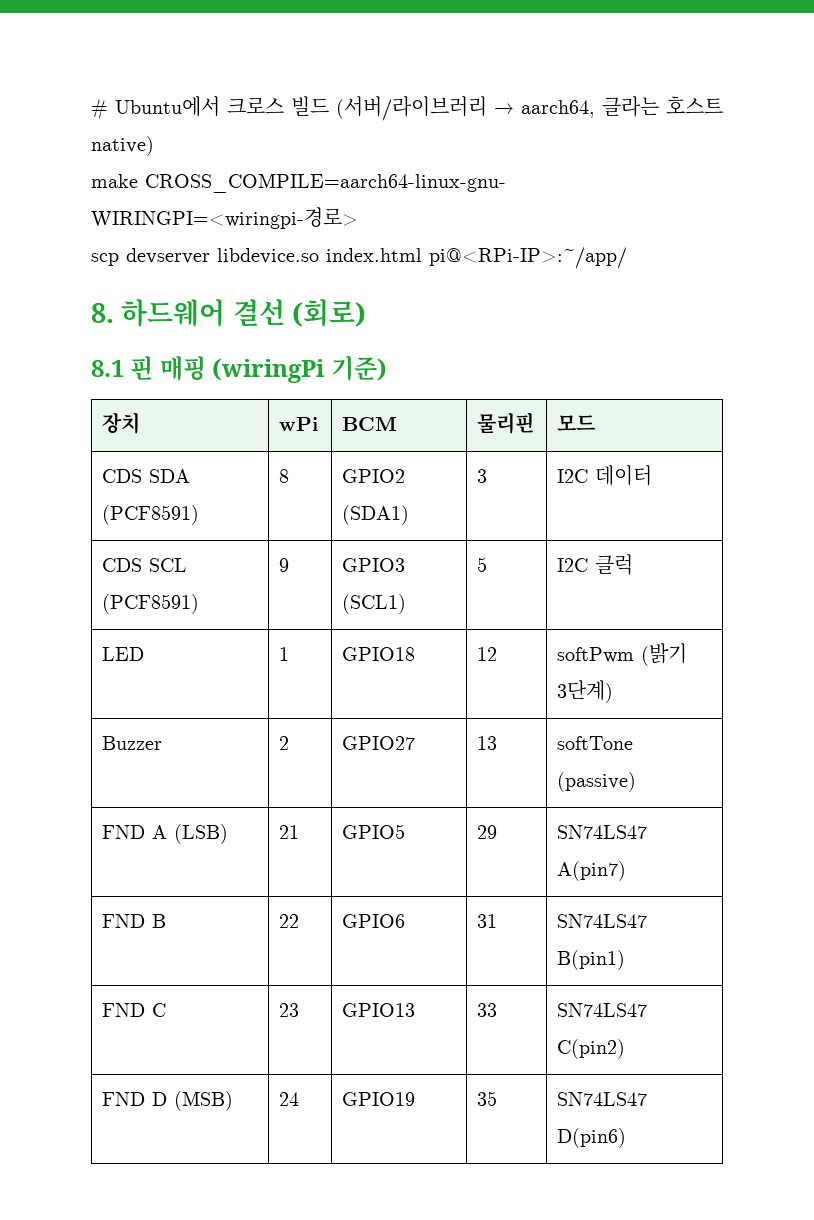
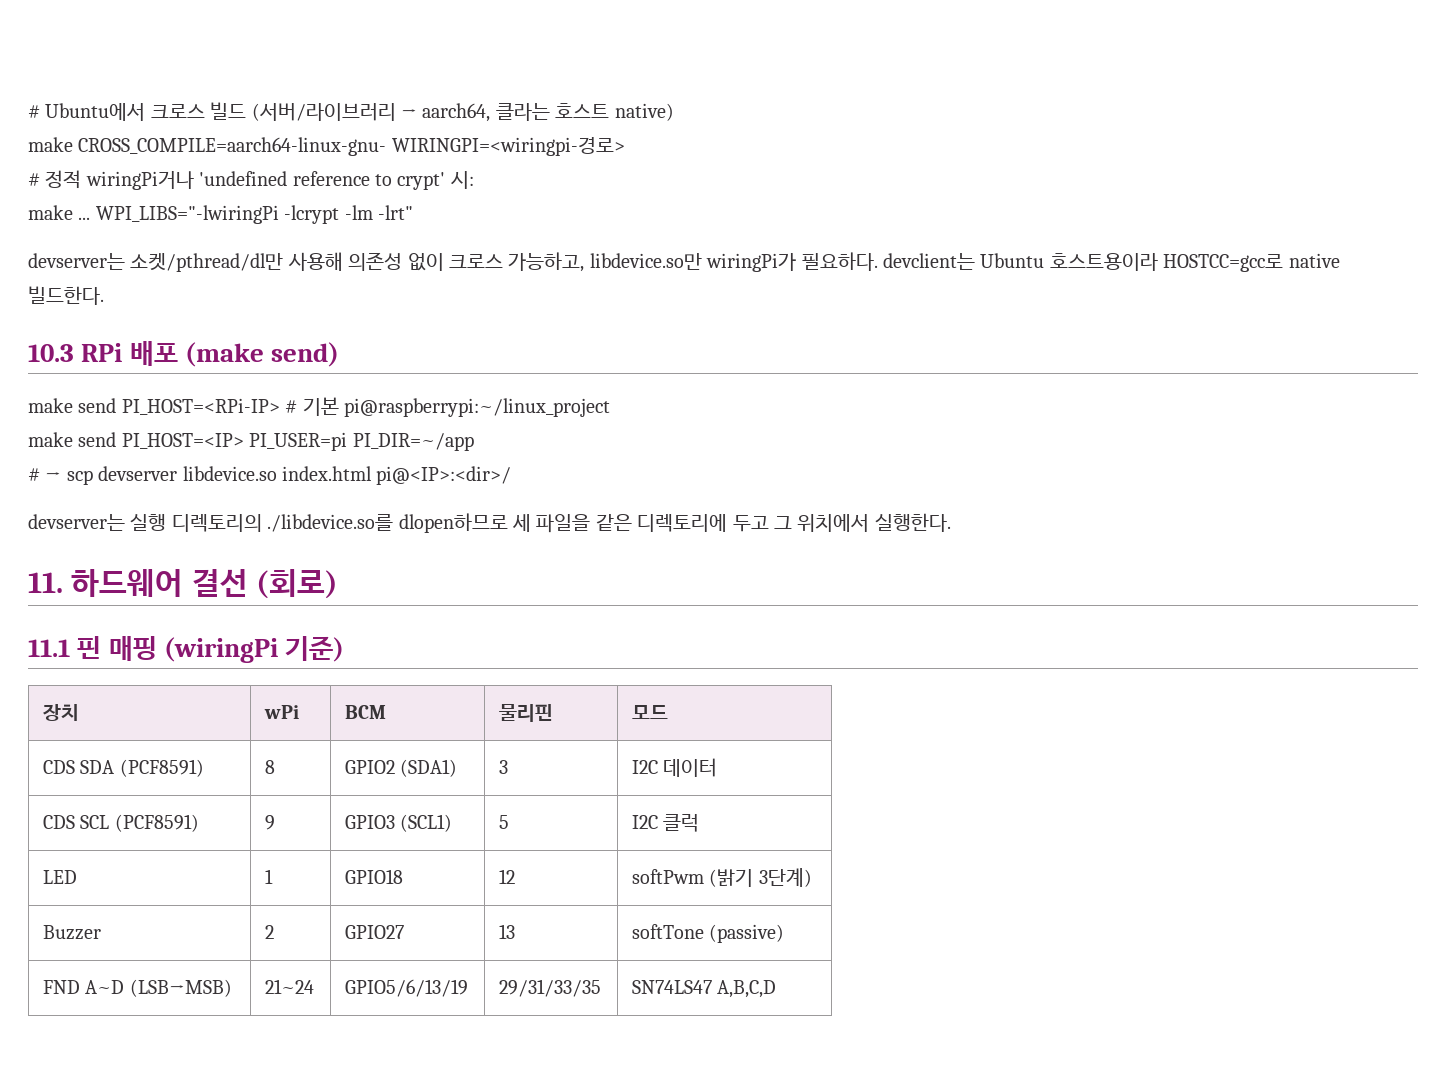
- scp devserver libdevice.so index.html pi@<RPi-IP>:~/app/
- 8. 하드웨어 결선 (회로)
+ # 정적 wiringPi거나 'undefined reference to crypt' 시:
+ make ... WPI_LIBS="-lwiringPi -lcrypt -lm -lrt"
+ devserver는 소켓/pthread/dl만 사용해 의존성 없이 크로스 가능하고, libdevice.so만 wiringPi가 필요하다. devclient는 Ubuntu 호스트용이라 HOSTCC=gcc로 native 빌드한다.
+ 10.3 RPi 배포 (make send)
+ make send PI_HOST=<RPi-IP> # 기본 pi@raspberrypi:~/linux_project
+ make send PI_HOST=<IP> PI_USER=pi PI_DIR=~/app
+ # → scp devserver libdevice.so index.html pi@<IP>:<dir>/
+ devserver는 실행 디렉토리의 ./libdevice.so를 dlopen하므로 세 파일을 같은 디렉토리에 두고 그 위치에서 실행한다.
+ 11. 하드웨어 결선 (회로)
- 8.1 핀 매핑 (wiringPi 기준)
+ 11.1 핀 매핑 (wiringPi 기준)
- FND A (LSB) | 21 | GPIO5 | 29 | SN74LS47 A(pin7)
- FND B | 22 | GPIO6 | 31 | SN74LS47 B(pin1)
- FND C | 23 | GPIO13 | 33 | SN74LS47 C(pin2)
- FND D (MSB) | 24 | GPIO19 | 35 | SN74LS47 D(pin6)
+ FND A~D (LSB→MSB) | 21~24 | GPIO5/6/13/19 | 29/31/33/35 | SN74LS47 A,B,C,D

